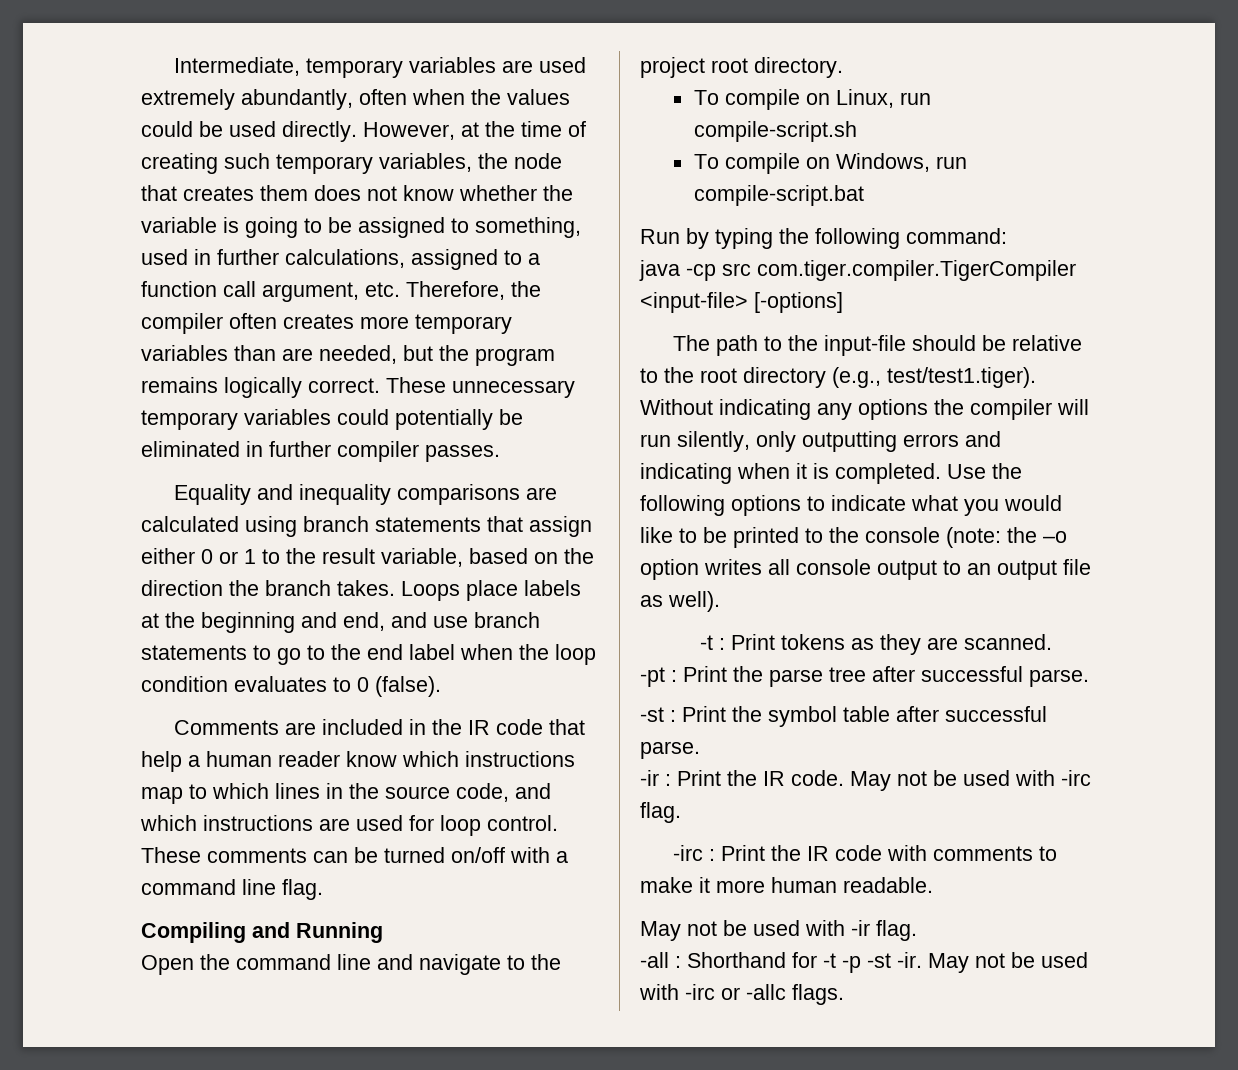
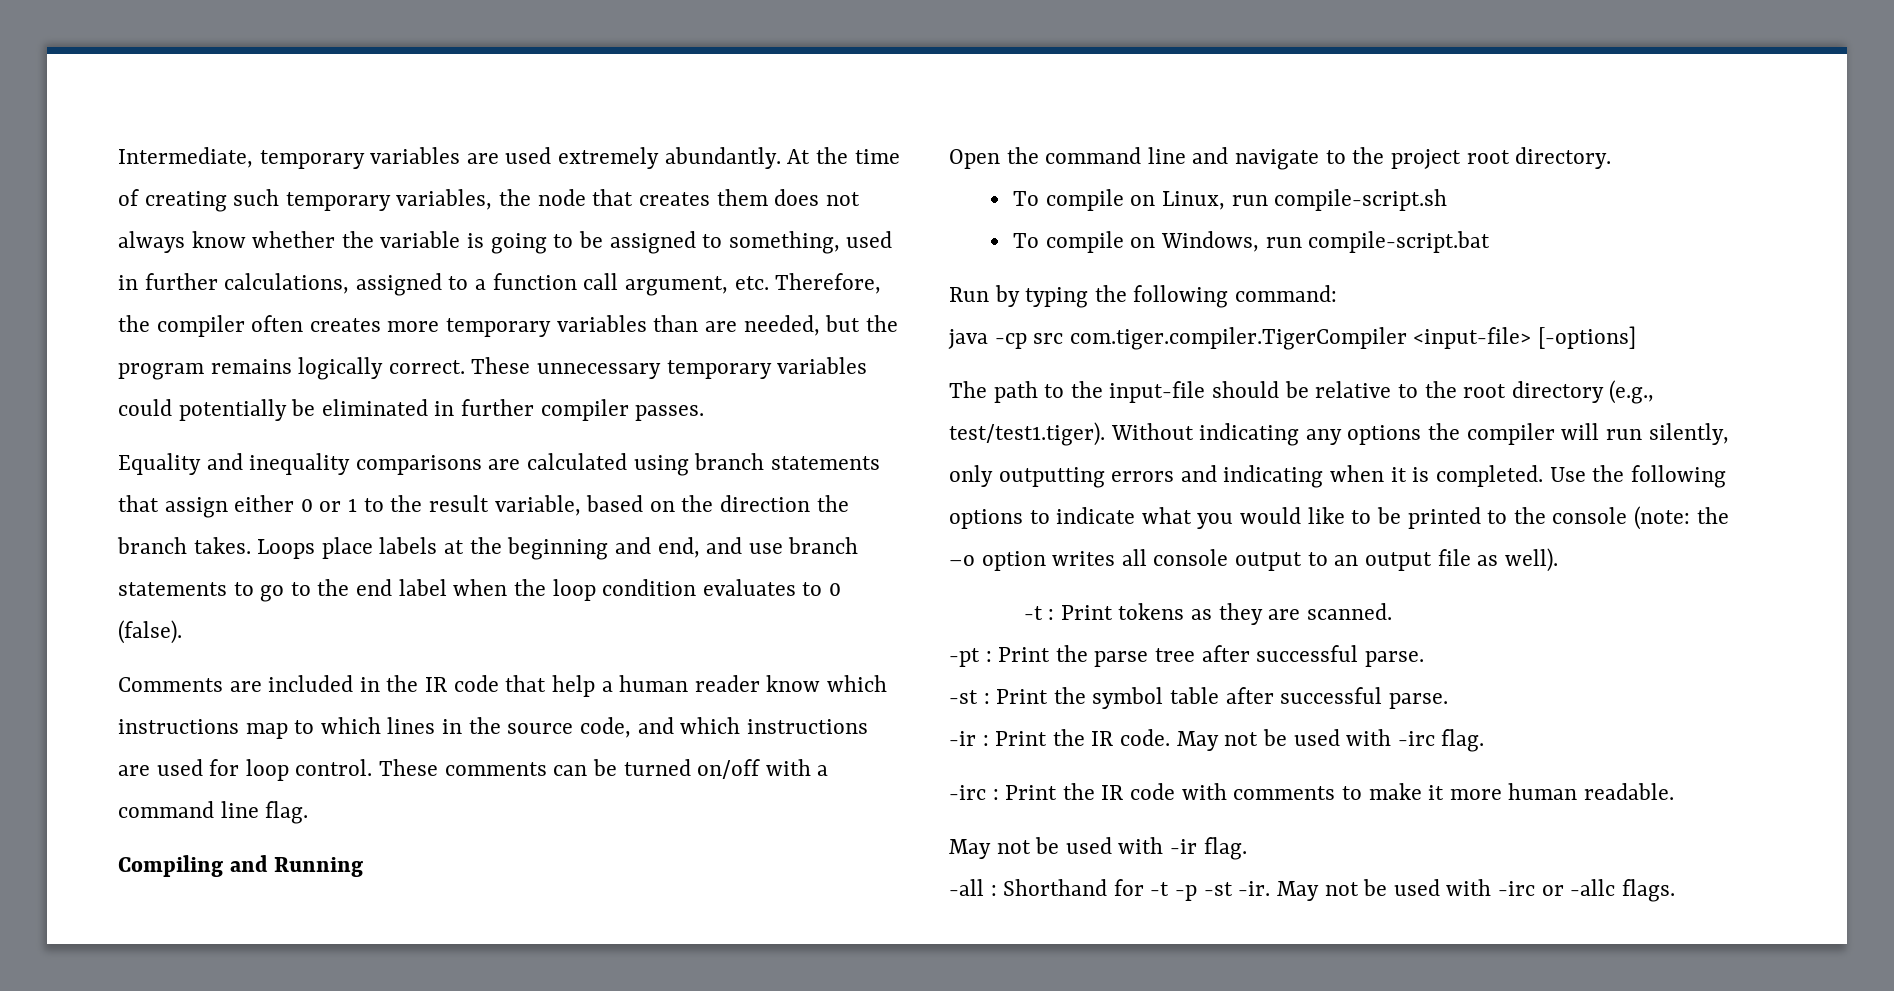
- Intermediate, temporary variables are used extremely abundantly, often when the values could be used directly. However, at the time of creating such temporary variables, the node that creates them does not know whether the variable is going to be assigned to something, used in further calculations, assigned to a function call argument, etc. Therefore, the compiler often creates more temporary variables than are needed, but the program remains logically correct.
+ Intermediate, temporary variables are used extremely abundantly. At the time of creating such temporary variables, the node that creates them does not always know whether the variable is going to be assigned to something, used in further calculations, assigned to a function call argument, etc. Therefore, the compiler often creates more temporary variables than are needed, but the program remains logically correct.

